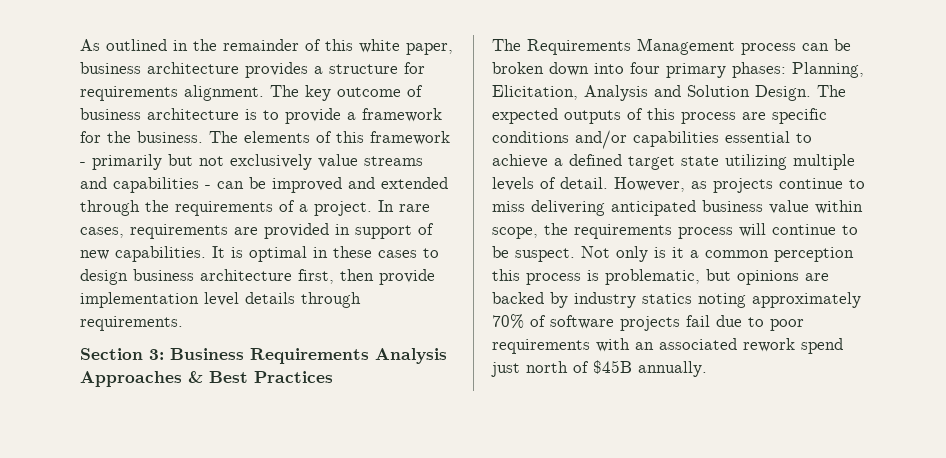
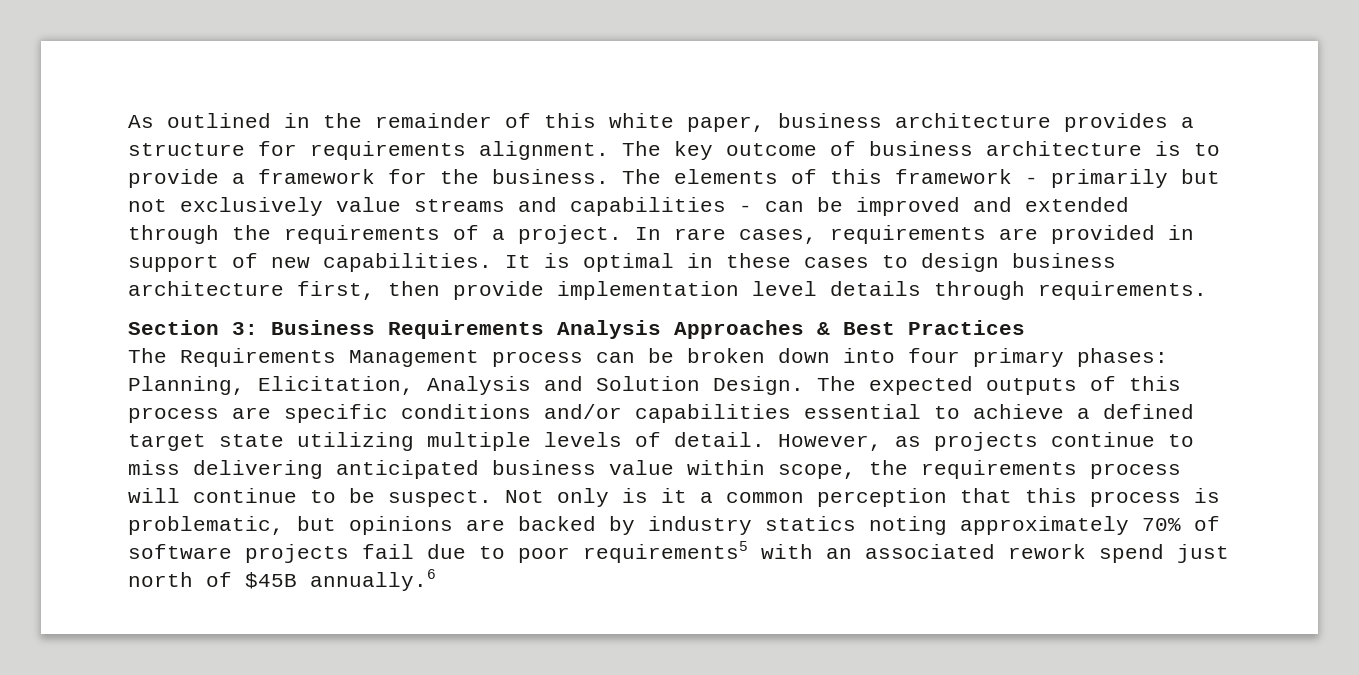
- Not only is it a common perception this process is problematic, but opinions are backed by industry statics noting approximately 70% of software projects fail due to poor requirements with an associated rework spend just north of $45B annually.
+ Not only is it a common perception that this process is problematic, but opinions are backed by industry statics noting approximately 70% of software projects fail due to poor requirements5 with an associated rework spend just north of $45B annually.6

